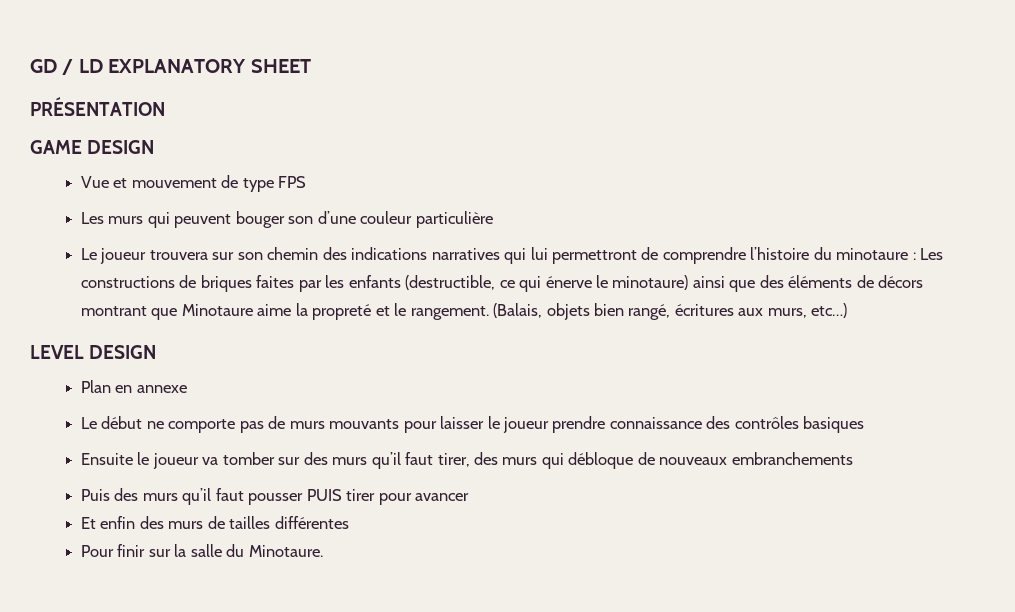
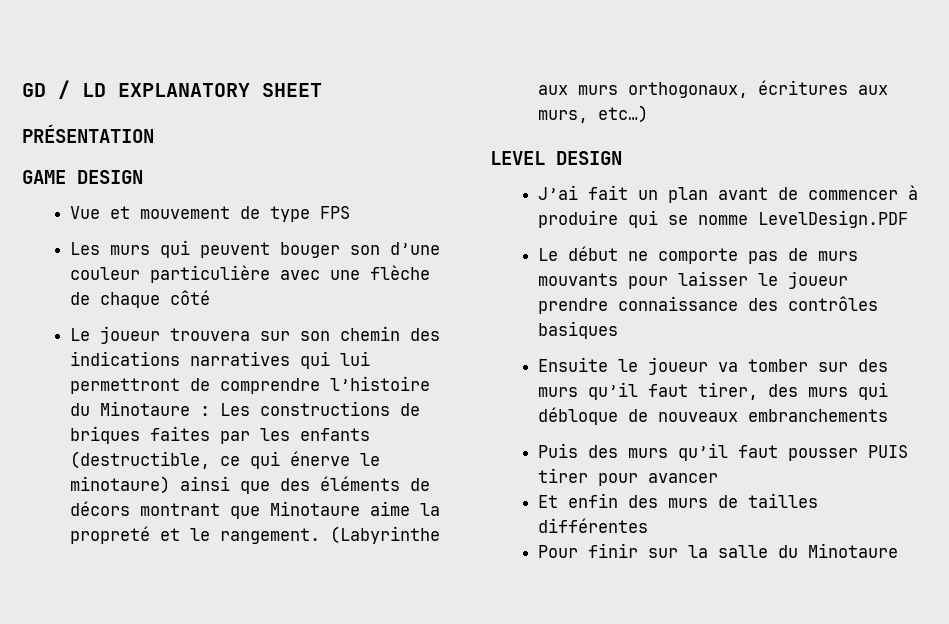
- Les murs qui peuvent bouger son d’une couleur particulière
+ Les murs qui peuvent bouger son d’une couleur particulière avec une flèche de chaque côté
- Le joueur trouvera sur son chemin des indications narratives qui lui permettront de comprendre l’histoire du minotaure : Les constructions de briques faites par les enfants (destructible, ce qui énerve le minotaure) ainsi que des éléments de décors montrant que Minotaure aime la propreté et le rangement.
+ Le joueur trouvera sur son chemin des indications narratives qui lui permettront de comprendre l’histoire du Minotaure : Les constructions de briques faites par les enfants (destructible, ce qui énerve le minotaure) ainsi que des éléments de décors montrant que Minotaure aime la propreté et le rangement.
- (Balais, objets bien rangé, écritures aux murs, etc…)
+ (Labyrinthe aux murs orthogonaux, écritures aux murs, etc…)
- Plan en annexe
+ J’ai fait un plan avant de commencer à produire qui se nomme LevelDesign.PDF
- Pour finir sur la salle du Minotaure.
+ Pour finir sur la salle du Minotaure

